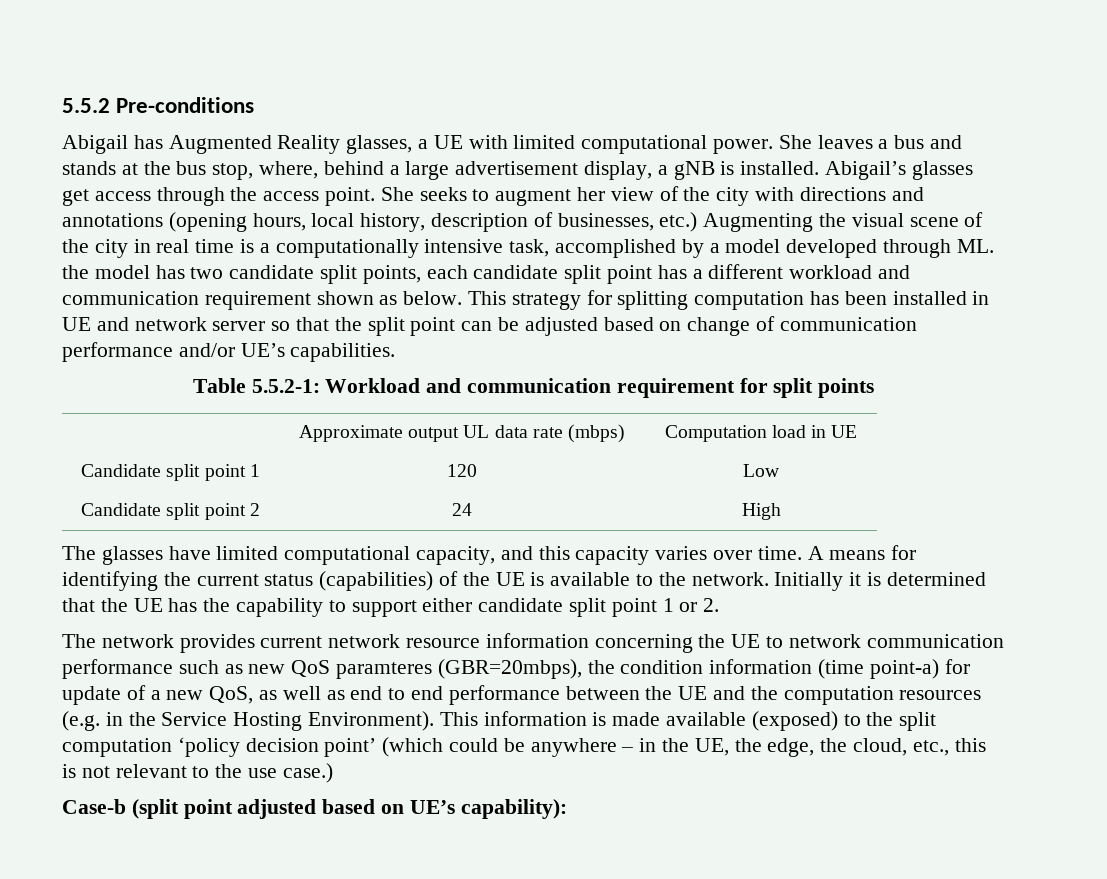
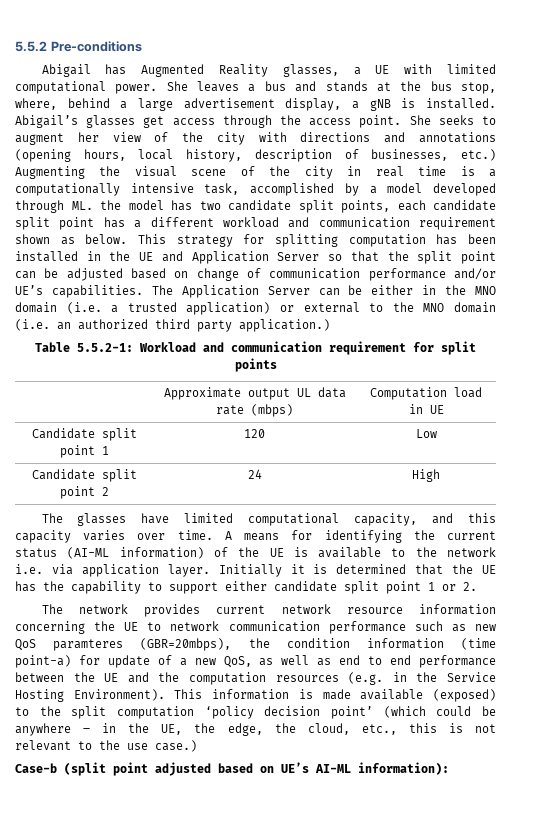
- This strategy for splitting computation has been installed in UE and network server so that the split point can be adjusted based on change of communication performance and/or UE’s capabilities.
+ This strategy for splitting computation has been installed in the UE and Application Server so that the split point can be adjusted based on change of communication performance and/or UE’s capabilities. The Application Server can be either in the MNO domain (i.e. a trusted application) or external to the MNO domain (i.e. an authorized third party application.)
- A means for identifying the current status (capabilities) of the UE is available to the network.
+ A means for identifying the current status (AI-ML information) of the UE is available to the network i.e. via application layer.
- Case-b (split point adjusted based on UE’s capability):
+ Case-b (split point adjusted based on UE’s AI-ML information):

